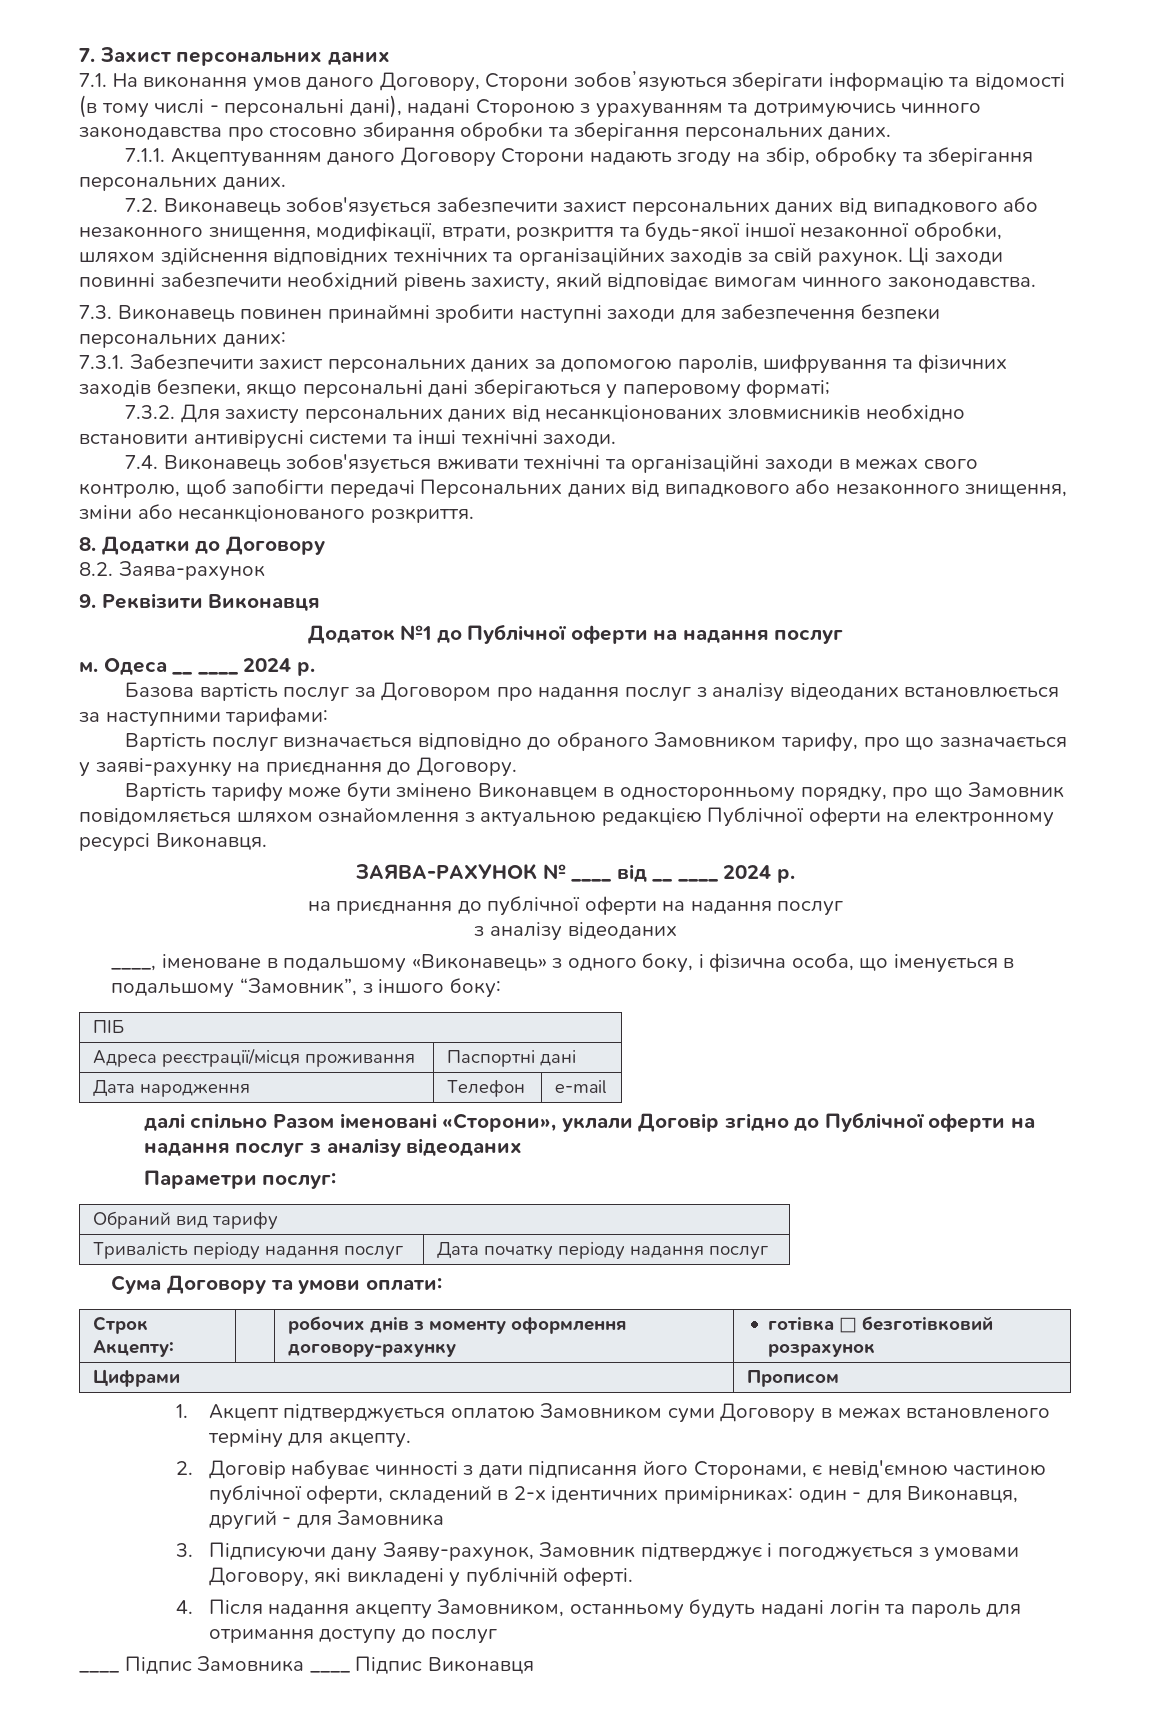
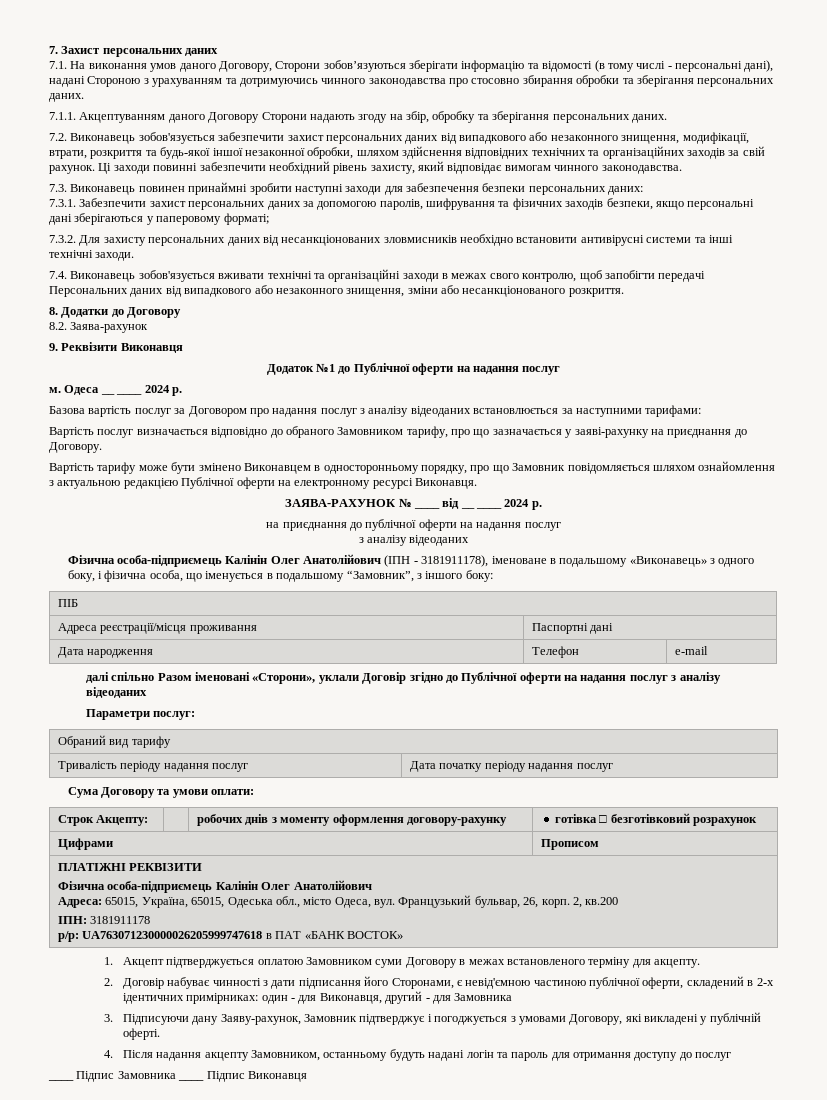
- ____, іменоване в подальшому «Виконавець» з одного боку, і фізична особа, що іменується в подальшому “Замовник”, з іншого боку:
+ Фізична особа-підприємець Калінін Олег Анатолійович (ІПН - 3181911178), іменоване в подальшому «Виконавець» з одного боку, і фізична особа, що іменується в подальшому “Замовник”, з іншого боку:
+ ПЛАТІЖНІ РЕКВІЗИТИ
+ Фізична особа-підприємець Калінін Олег Анатолійович
+ Адреса: 65015, Україна, 65015, Одеська обл., місто Одеса, вул. Французький бульвар, 26, корп. 2, кв.200
+ ІПН: 3181911178
+ р/р: UA763071230000026205999747618 в ПАТ «БАНК ВОСТОК»

